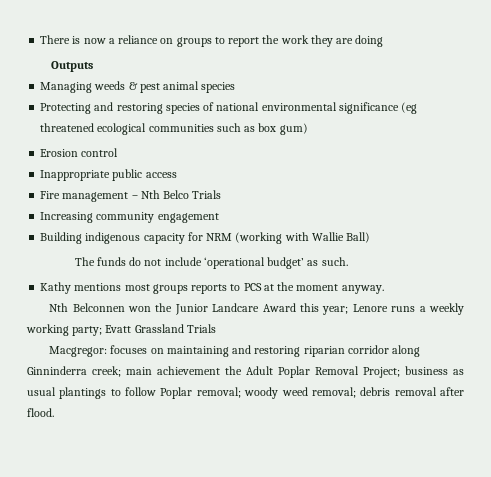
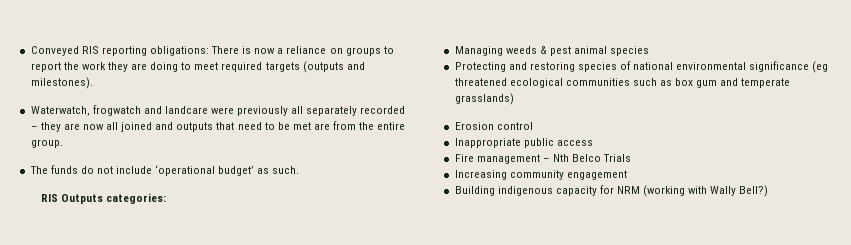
- There is now a reliance on groups to report the work they are doing
- Outputs
+ Conveyed RIS reporting obligations: There is now a reliance on groups to report the work they are doing to meet required targets (outputs and milestones).
+ Waterwatch, frogwatch and landcare were previously all separately recorded – they are now all joined and outputs that need to be met are from the entire group.
+ The funds do not include ‘operational budget’ as such.
+ RIS Outputs categories:
- Protecting and restoring species of national environmental significance (eg threatened ecological communities such as box gum)
+ Protecting and restoring species of national environmental significance (eg threatened ecological communities such as box gum and temperate grasslands)
- Building indigenous capacity for NRM (working with Wallie Ball)
- The funds do not include ‘operational budget’ as such.
- Kathy mentions most groups reports to PCS at the moment anyway.
- Nth Belconnen won the Junior Landcare Award this year; Lenore runs a weekly working party; Evatt Grassland Trials
- Macgregor: focuses on maintaining and restoring riparian corridor along Ginninderra creek; main achievement the Adult Poplar Removal Project; business as usual plantings to follow Poplar removal; woody weed removal; debris removal after flood.
+ Building indigenous capacity for NRM (working with Wally Bell?)

